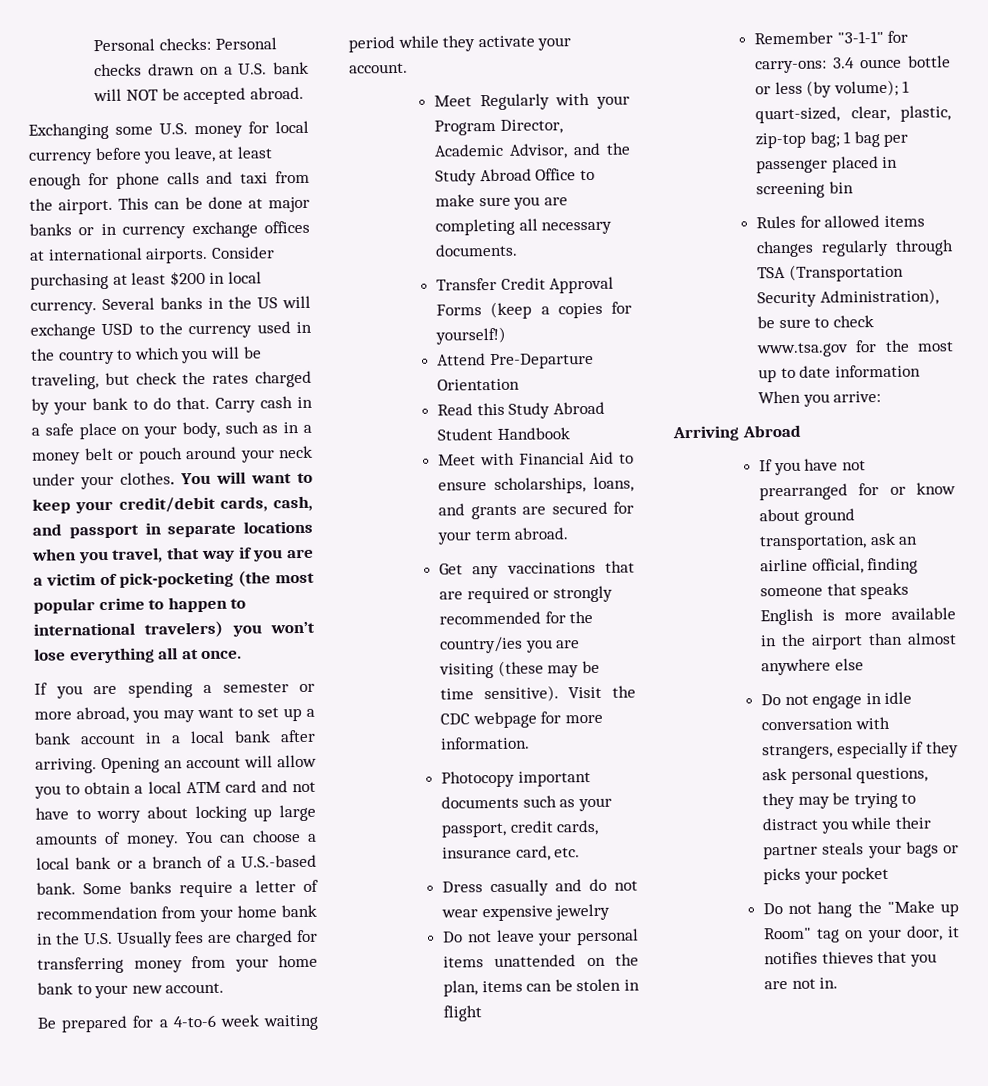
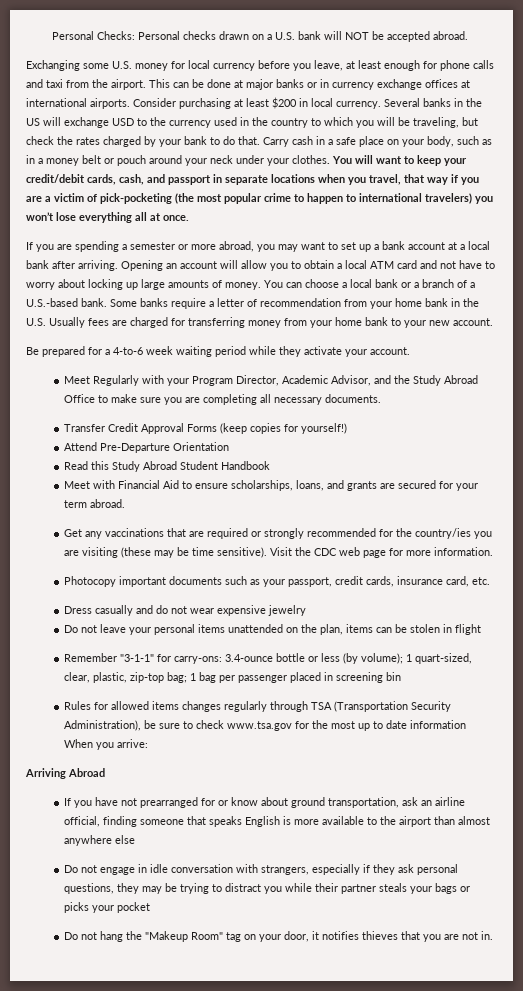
- Personal checks: Personal checks drawn on a U.S. bank will NOT be accepted abroad.
+ Personal Checks: Personal checks drawn on a U.S. bank will NOT be accepted abroad.
- If you are spending a semester or more abroad, you may want to set up a bank account in a local bank after arriving.
+ If you are spending a semester or more abroad, you may want to set up a bank account at a local bank after arriving.
- Transfer Credit Approval Forms (keep a copies for yourself!)
+ Transfer Credit Approval Forms (keep copies for yourself!)
- Visit the CDC webpage for more information.
+ Visit the CDC web page for more information.
- Remember "3-1-1" for carry-ons: 3.4 ounce bottle or less (by volume); 1 quart-sized, clear, plastic, zip-top bag; 1 bag per passenger placed in screening bin
+ Remember "3-1-1" for carry-ons: 3.4-ounce bottle or less (by volume); 1 quart-sized, clear, plastic, zip-top bag; 1 bag per passenger placed in screening bin
- If you have not prearranged for or know about ground transportation, ask an airline official, finding someone that speaks English is more available in the airport than almost anywhere else
+ If you have not prearranged for or know about ground transportation, ask an airline official, finding someone that speaks English is more available to the airport than almost anywhere else
- Do not hang the "Make up Room" tag on your door, it notifies thieves that you are not in.
+ Do not hang the "Makeup Room" tag on your door, it notifies thieves that you are not in.

